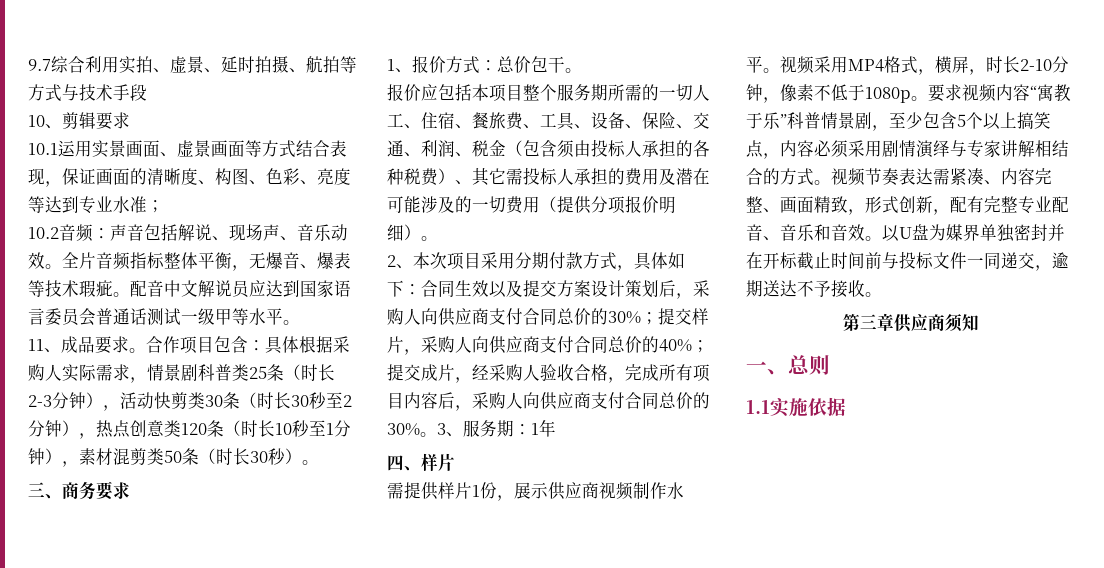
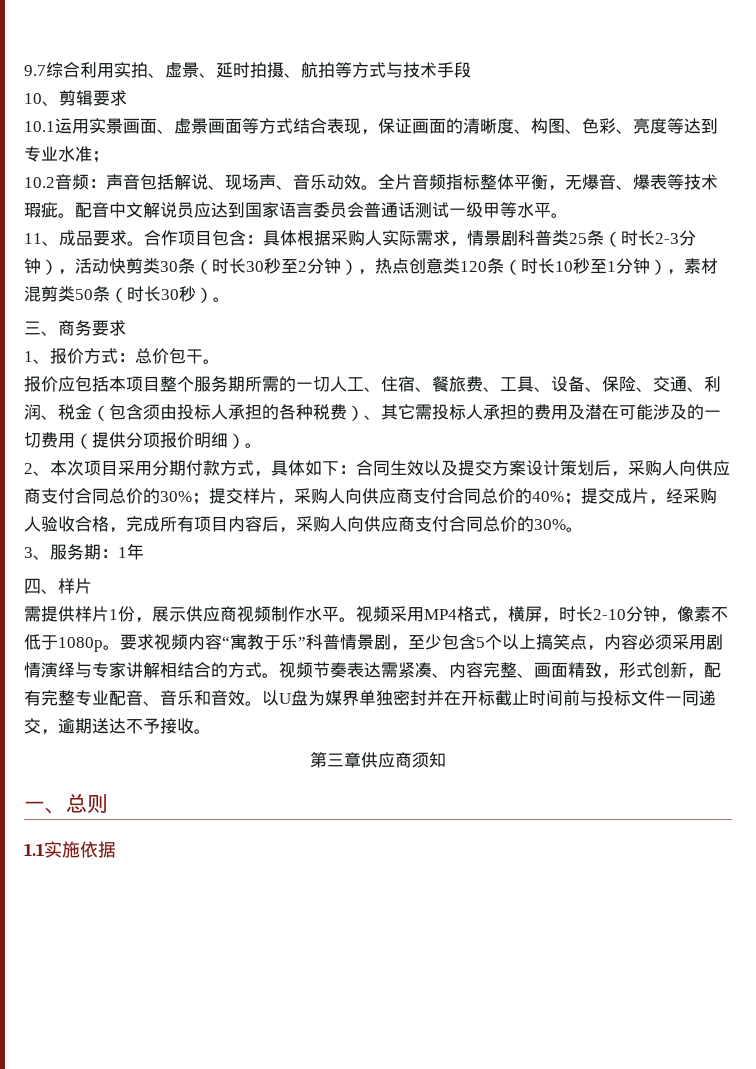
- 提交成片，经采购人验收合格，完成所有项目内容后，采购人向供应商支付合同总价的30%。3、服务期：
+ 提交成片，经采购人验收合格，完成所有项目内容后，采购人向供应商支付合同总价的30%。
+ 3、服务期：

